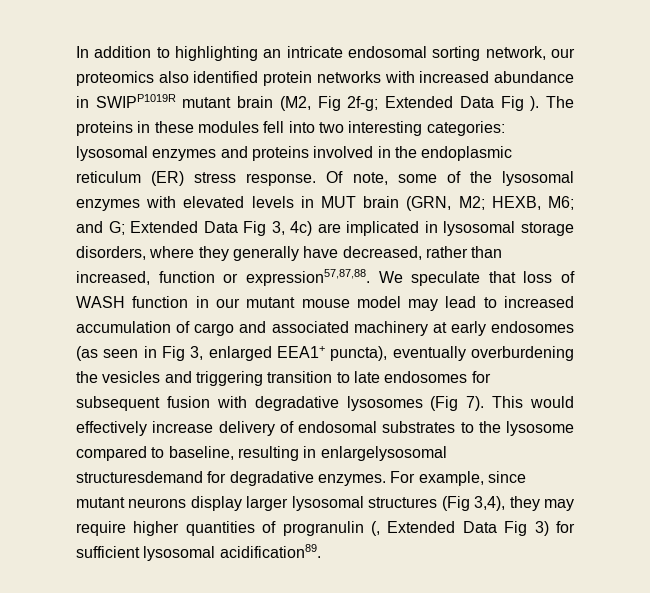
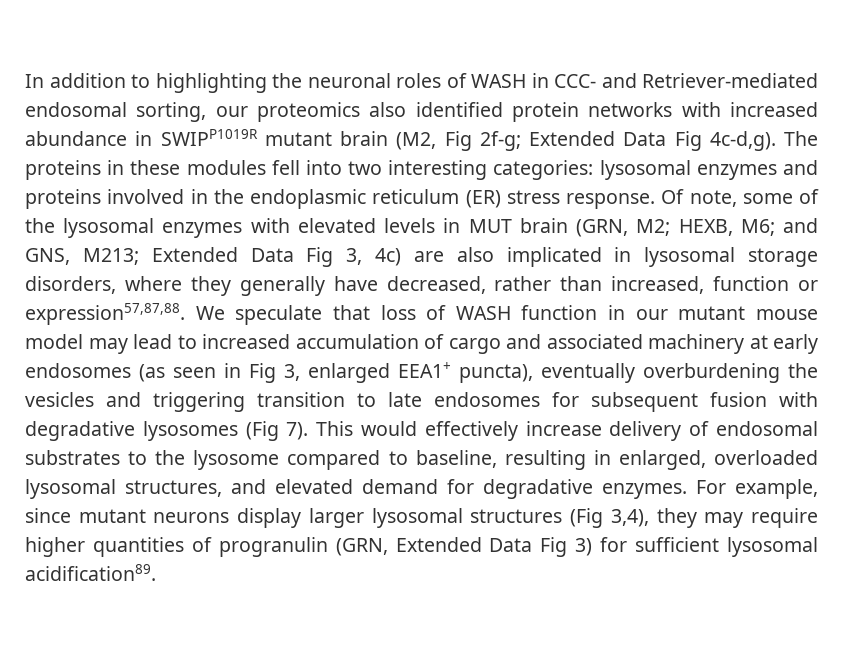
- In addition to highlighting an intricate endosomal sorting network, our proteomics also identified protein networks with increased abundance in SWIPP1019R mutant brain (M2, Fig 2f-g; Extended Data Fig ).
+ In addition to highlighting the neuronal roles of WASH in CCC- and Retriever-mediated endosomal sorting, our proteomics also identified protein networks with increased abundance in SWIPP1019R mutant brain (M2, Fig 2f-g; Extended Data Fig 4c-d,g).
- Of note, some of the lysosomal enzymes with elevated levels in MUT brain (GRN, M2; HEXB, M6; and G; Extended Data Fig 3, 4c) are implicated in lysosomal storage disorders, where they generally have decreased, rather than increased, function or expression57,87,88.
+ Of note, some of the lysosomal enzymes with elevated levels in MUT brain (GRN, M2; HEXB, M6; and GNS, M213; Extended Data Fig 3, 4c) are also implicated in lysosomal storage disorders, where they generally have decreased, rather than increased, function or expression57,87,88.
- This would effectively increase delivery of endosomal substrates to the lysosome compared to baseline, resulting in enlargelysosomal structuresdemand for degradative enzymes.
+ This would effectively increase delivery of endosomal substrates to the lysosome compared to baseline, resulting in enlarged, overloaded lysosomal structures, and elevated demand for degradative enzymes.
- For example, since mutant neurons display larger lysosomal structures (Fig 3,4), they may require higher quantities of progranulin (, Extended Data Fig 3) for sufficient lysosomal acidification89.
+ For example, since mutant neurons display larger lysosomal structures (Fig 3,4), they may require higher quantities of progranulin (GRN, Extended Data Fig 3) for sufficient lysosomal acidification89.

